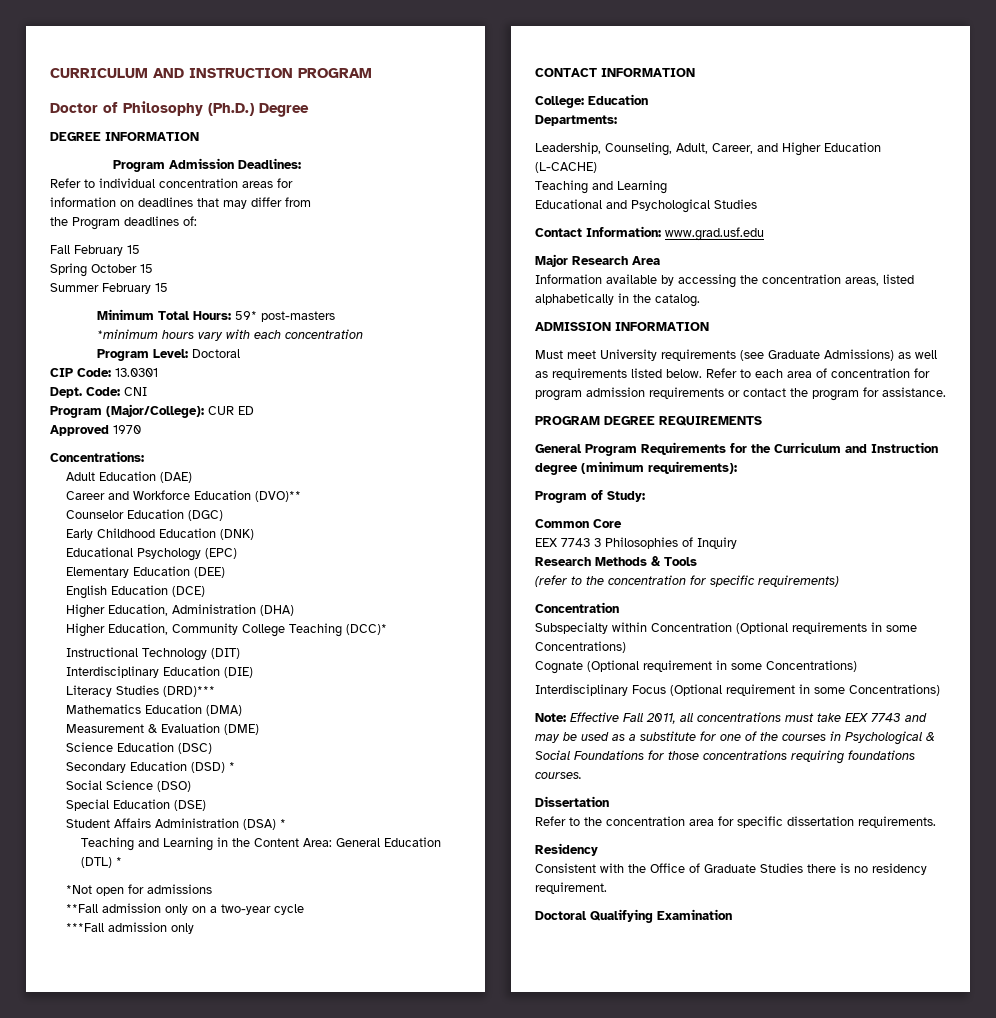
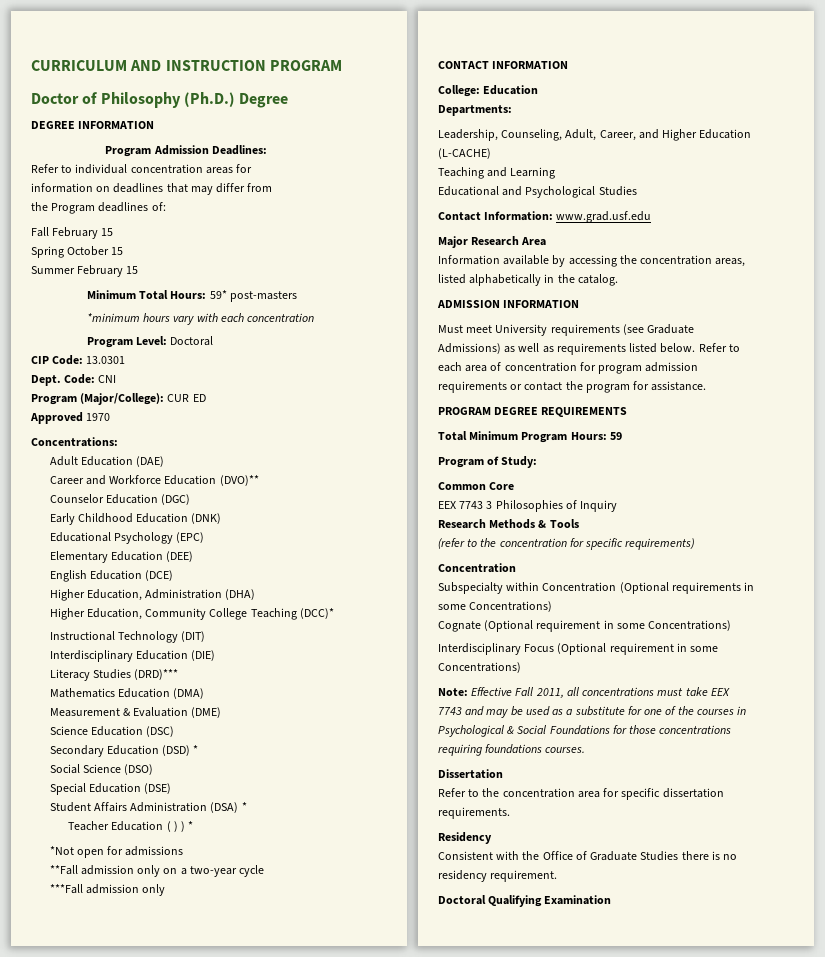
- Teaching and Learning in the Content Area: General Education (DTL) *
+ Teacher Education ( ) ) *
- General Program Requirements for the Curriculum and Instruction degree (minimum requirements):
+ Total Minimum Program Hours: 59

